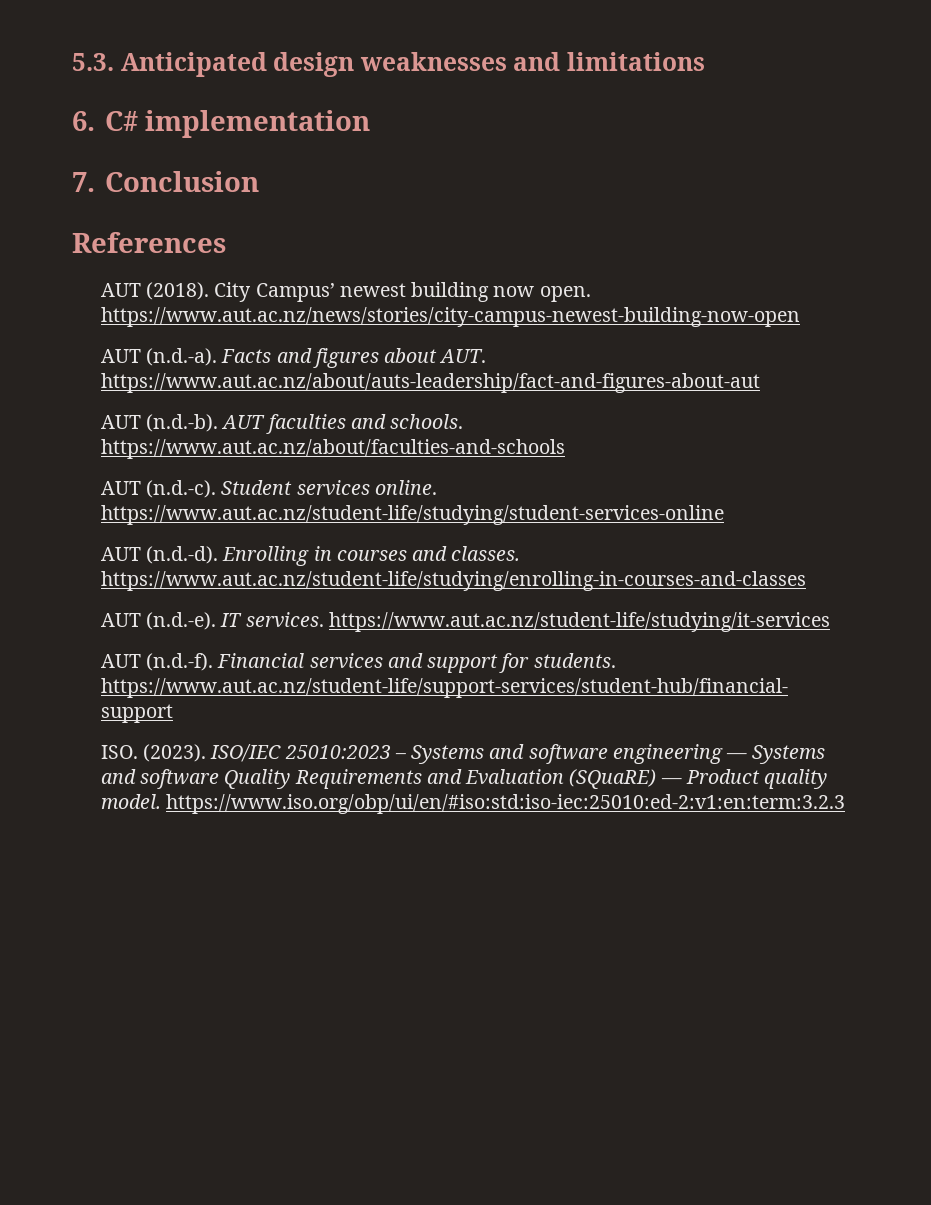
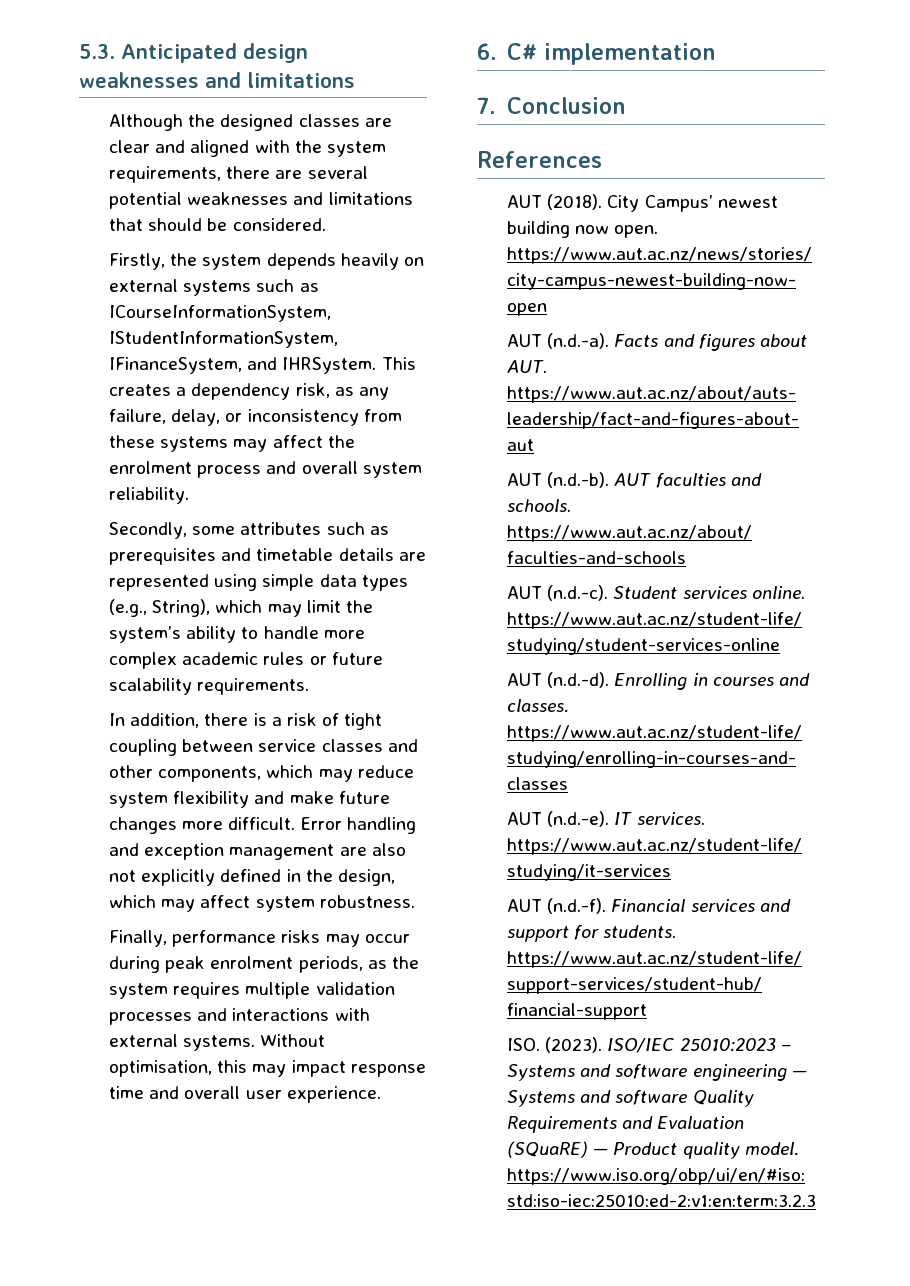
+ Although the designed classes are clear and aligned with the system requirements, there are several potential weaknesses and limitations that should be considered.
+ Firstly, the system depends heavily on external systems such as ICourseInformationSystem, IStudentInformationSystem, IFinanceSystem, and IHRSystem. This creates a dependency risk, as any failure, delay, or inconsistency from these systems may affect the enrolment process and overall system reliability.
+ Secondly, some attributes such as prerequisites and timetable details are represented using simple data types (e.g., String), which may limit the system’s ability to handle more complex academic rules or future scalability requirements.
+ In addition, there is a risk of tight coupling between service classes and other components, which may reduce system flexibility and make future changes more difficult. Error handling and exception management are also not explicitly defined in the design, which may affect system robustness.
+ Finally, performance risks may occur during peak enrolment periods, as the system requires multiple validation processes and interactions with external systems. Without optimisation, this may impact response time and overall user experience.

